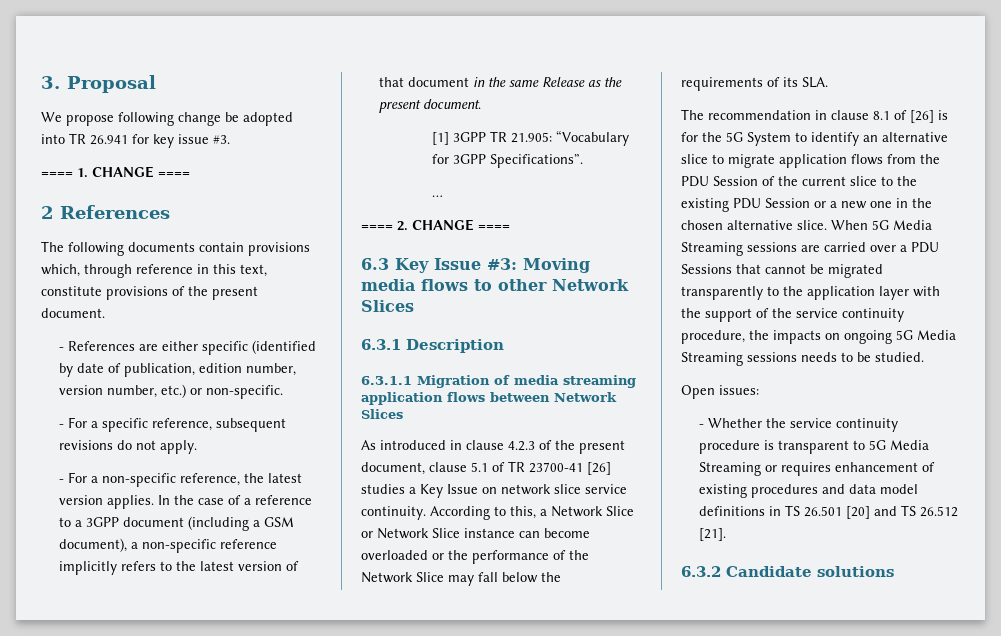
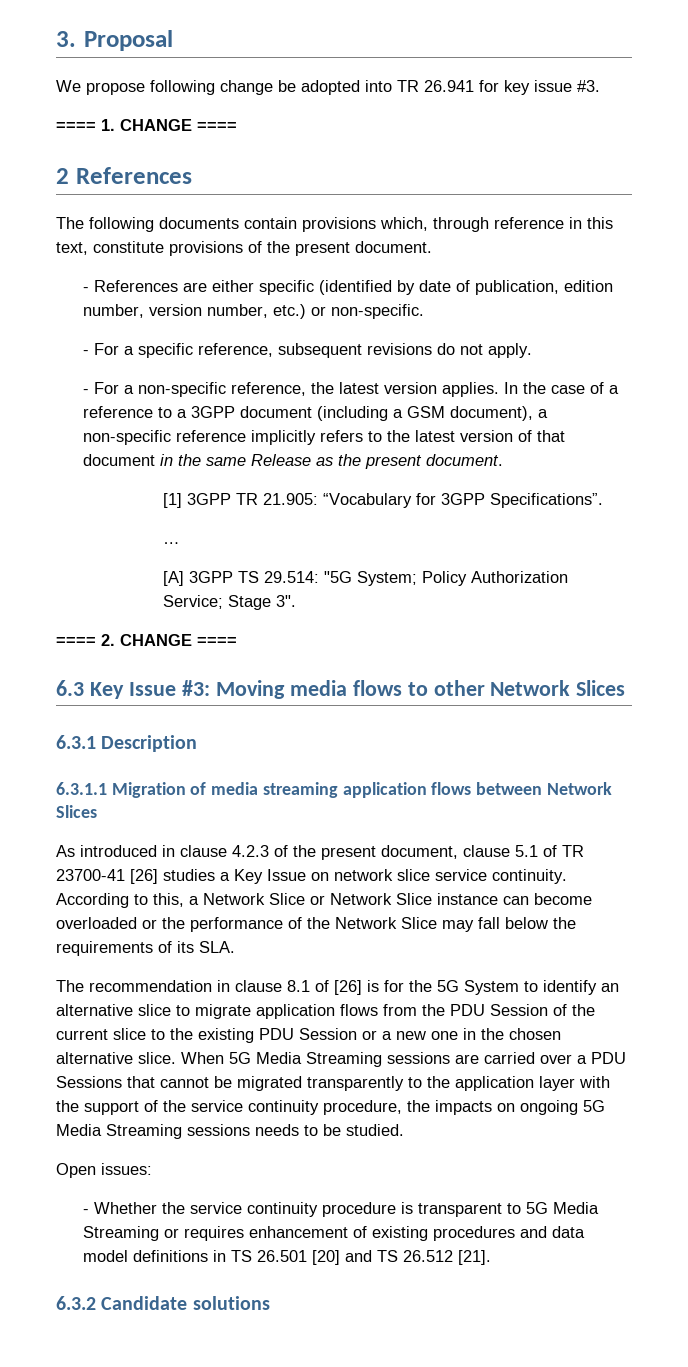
+ [A] 3GPP TS 29.514: "5G System; Policy Authorization Service; Stage 3".

